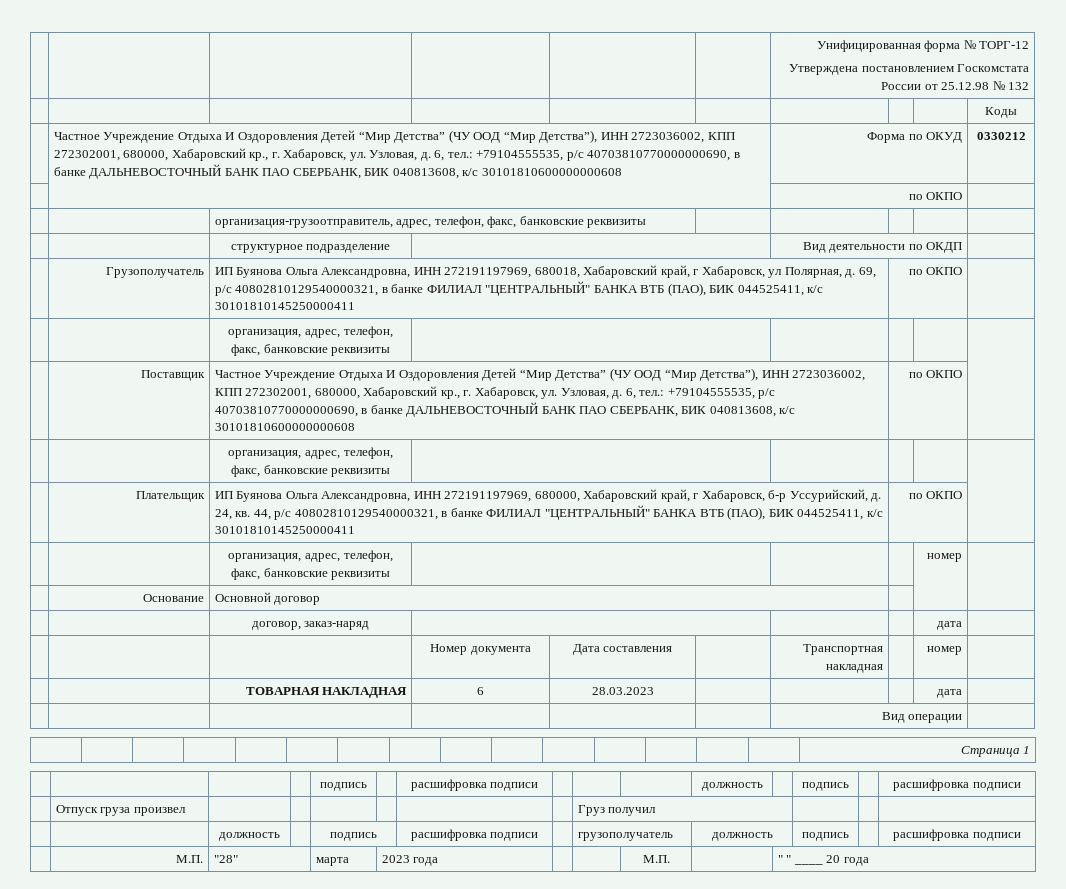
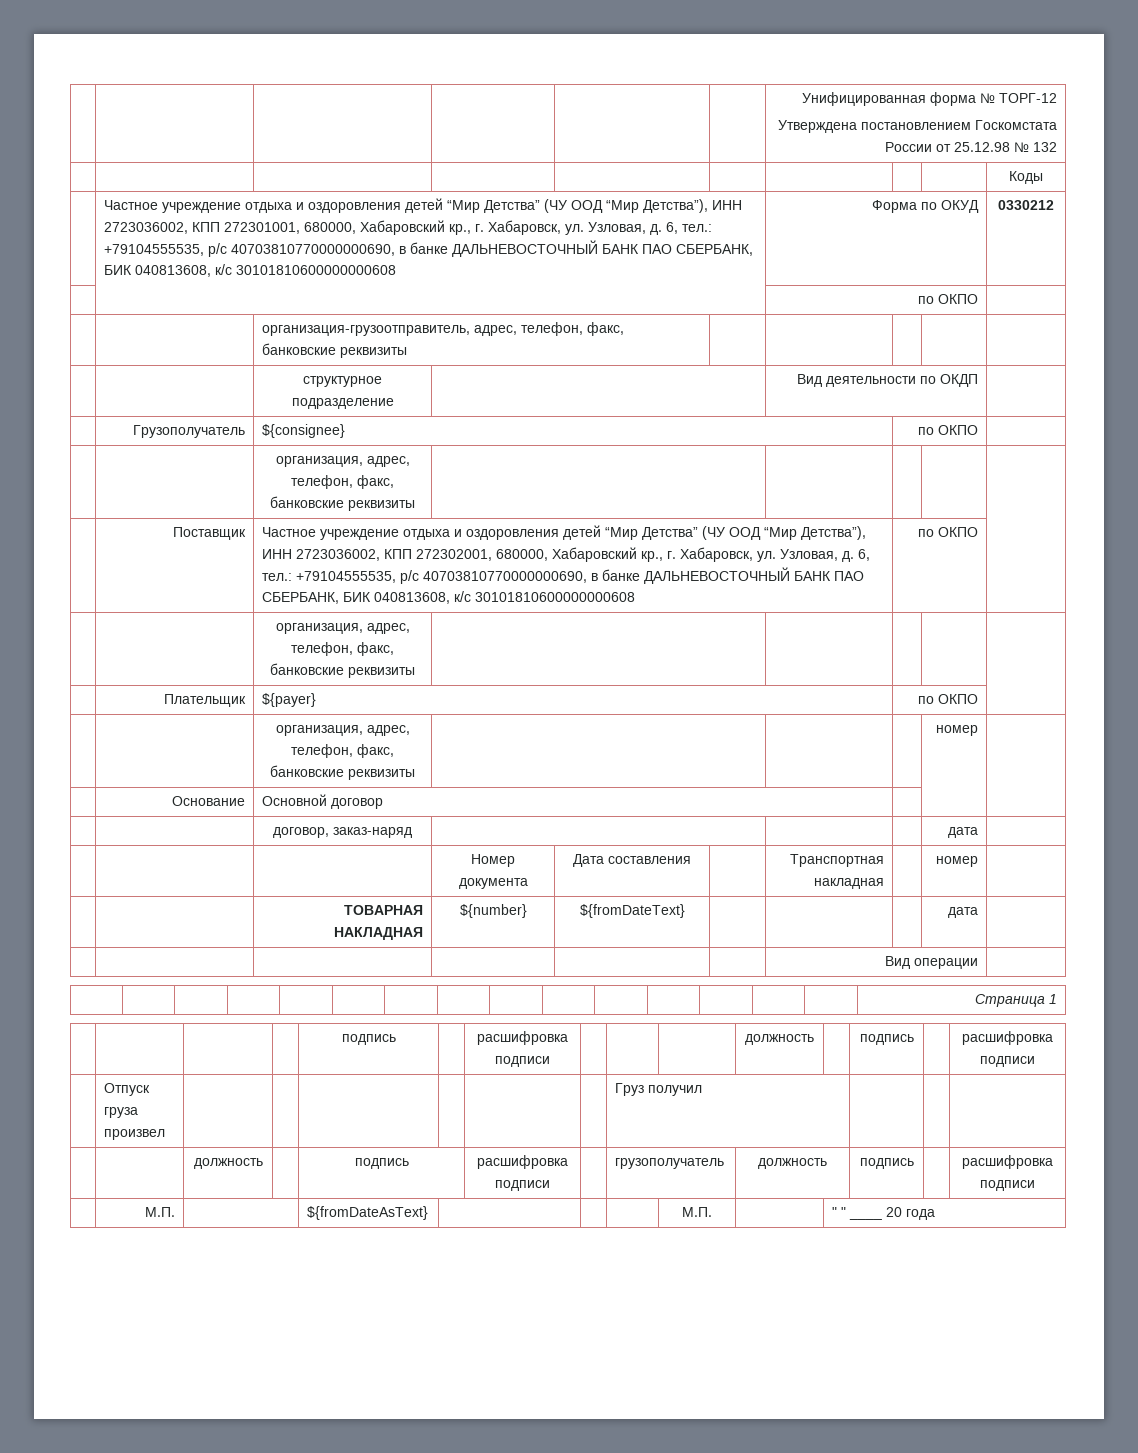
  | | | | | | | | | Коды
- | Частное Учреждение Отдыха И Оздоровления Детей “Мир Детства” (ЧУ ООД “Мир Детства”), ИНН 2723036002, КПП 272302001, 680000, Хабаровский кр., г. Хабаровск, ул. Узловая, д.
+ | Частное учреждение отдыха и оздоровления детей “Мир Детства” (ЧУ ООД “Мир Детства”), ИНН 2723036002, КПП 272301001, 680000, Хабаровский кр., г. Хабаровск, ул. Узловая, д.
- | Грузополучатель | ИП Буянова Ольга Александровна, ИНН 272191197969, 680018, Хабаровский край, г Хабаровск, ул Полярная, д. 69, р/с 40802810129540000321, в банке ФИЛИАЛ "ЦЕНТРАЛЬНЫЙ" БАНКА ВТБ (ПАО), БИК 044525411, к/с 30101810145250000411 | по ОКПО |
+ | Грузополучатель | ${consignee} | по ОКПО |
- Поставщик | Частное Учреждение Отдыха И Оздоровления Детей “Мир Детства” (ЧУ ООД “Мир Детства”), ИНН 2723036002, КПП 272302001, 680000, Хабаровский кр., г. Хабаровск, ул. Узловая, д.
+ Поставщик | Частное учреждение отдыха и оздоровления детей “Мир Детства” (ЧУ ООД “Мир Детства”), ИНН 2723036002, КПП 272302001, 680000, Хабаровский кр., г. Хабаровск, ул. Узловая, д.
- | Плательщик | ИП Буянова Ольга Александровна, ИНН 272191197969, 680000, Хабаровский край, г Хабаровск, б-р Уссурийский, д. 24, кв. 44, р/с 40802810129540000321, в банке ФИЛИАЛ "ЦЕНТРАЛЬНЫЙ" БАНКА ВТБ (ПАО), БИК 044525411, к/с 30101810145250000411 | по ОКПО |
+ | Плательщик | ${payer} | по ОКПО |
- | | ТОВАРНАЯ НАКЛАДНАЯ | 6 | 28.03.2023 | | | | дата |
+ | | ТОВАРНАЯ НАКЛАДНАЯ | ${number} | ${fromDateText} | | | | дата |
- | М.П. | "28" | марта | 2023 года | | | М.П. | | " " ____ 20 года
+ | М.П. | | ${fromDateAsText} | | | | М.П. | | " " ____ 20 года

